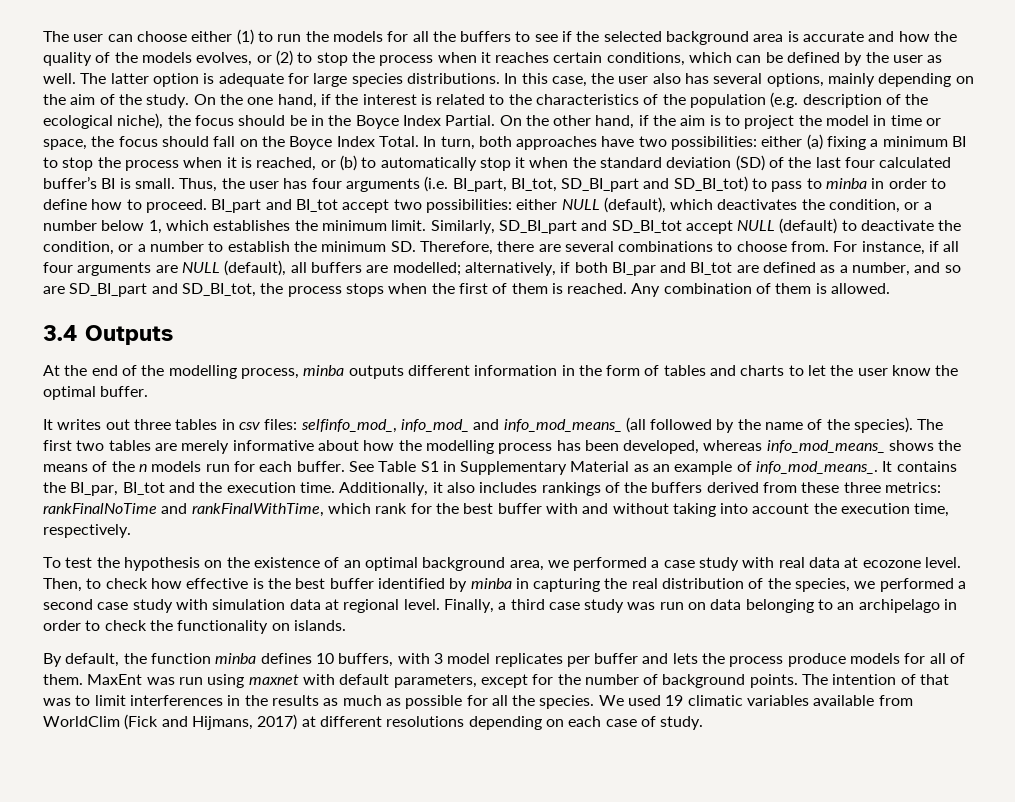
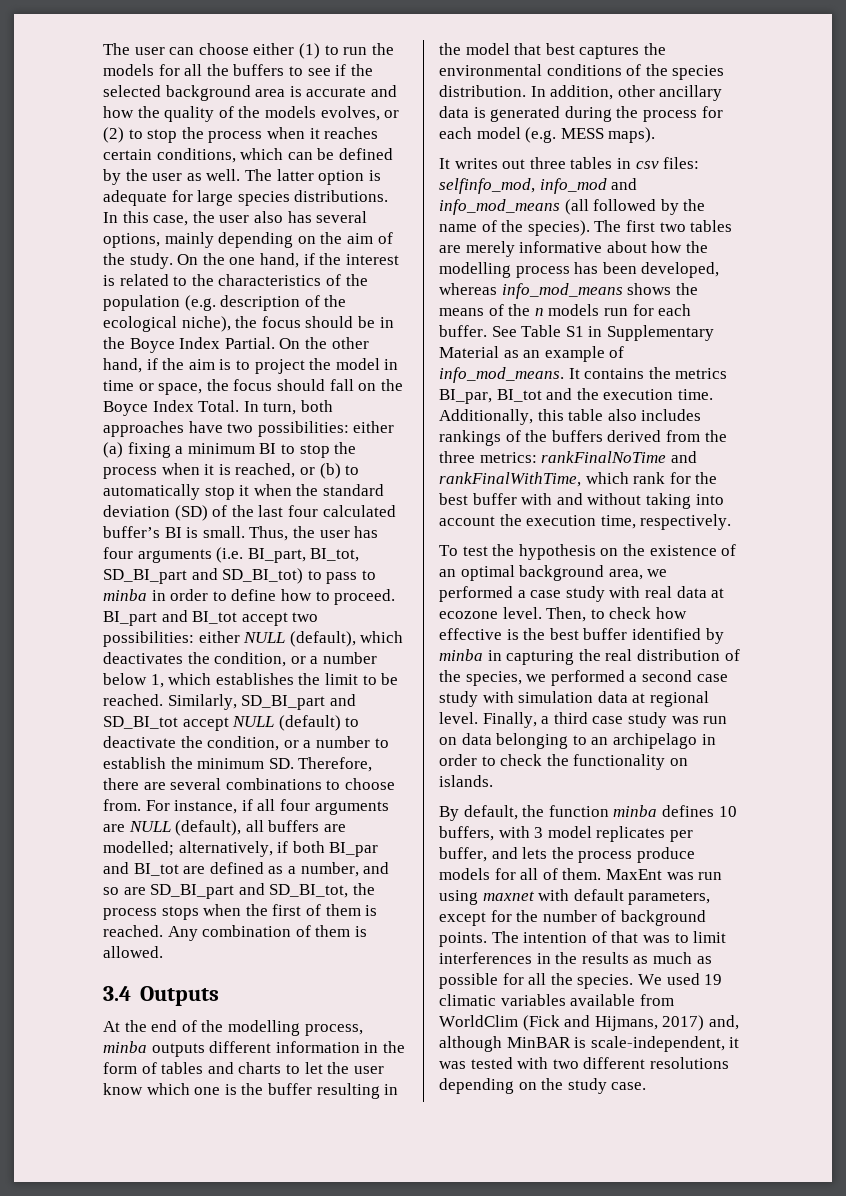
- BI_part and BI_tot accept two possibilities: either NULL (default), which deactivates the condition, or a number below 1, which establishes the minimum limit.
+ BI_part and BI_tot accept two possibilities: either NULL (default), which deactivates the condition, or a number below 1, which establishes the limit to be reached.
- At the end of the modelling process, minba outputs different information in the form of tables and charts to let the user know the optimal buffer.
+ At the end of the modelling process, minba outputs different information in the form of tables and charts to let the user know which one is the buffer resulting in the model that best captures the environmental conditions of the species distribution. In addition, other ancillary data is generated during the process for each model (e.g. MESS maps).
- It writes out three tables in csv files: selfinfo_mod_, info_mod_ and info_mod_means_ (all followed by the name of the species).
+ It writes out three tables in csv files: selfinfo_mod, info_mod and info_mod_means (all followed by the name of the species).
- The first two tables are merely informative about how the modelling process has been developed, whereas info_mod_means_ shows the means of the n models run for each buffer.
+ The first two tables are merely informative about how the modelling process has been developed, whereas info_mod_means shows the means of the n models run for each buffer.
- See Table S1 in Supplementary Material as an example of info_mod_means_.
+ See Table S1 in Supplementary Material as an example of info_mod_means.
- It contains the BI_par, BI_tot and the execution time.
+ It contains the metrics BI_par, BI_tot and the execution time.
- Additionally, it also includes rankings of the buffers derived from these three metrics: rankFinalNoTime and rankFinalWithTime, which rank for the best buffer with and without taking into account the execution time, respectively.
+ Additionally, this table also includes rankings of the buffers derived from the three metrics: rankFinalNoTime and rankFinalWithTime, which rank for the best buffer with and without taking into account the execution time, respectively.
- By default, the function minba defines 10 buffers, with 3 model replicates per buffer and lets the process produce models for all of them.
+ By default, the function minba defines 10 buffers, with 3 model replicates per buffer, and lets the process produce models for all of them.
- We used 19 climatic variables available from WorldClim (Fick and Hijmans, 2017) at different resolutions depending on each case of study.
+ We used 19 climatic variables available from WorldClim (Fick and Hijmans, 2017) and, although MinBAR is scale-independent, it was tested with two different resolutions depending on the study case.

